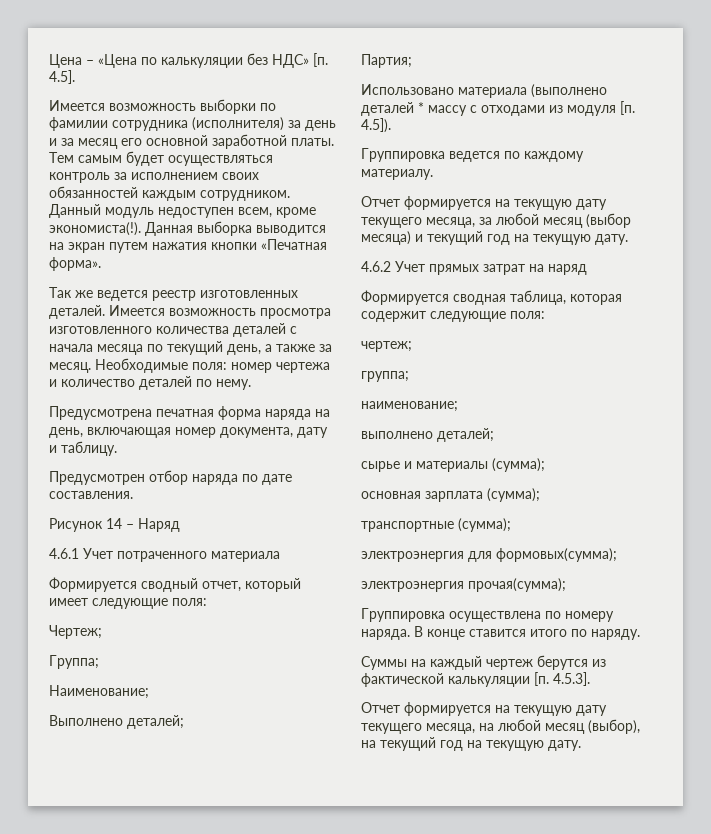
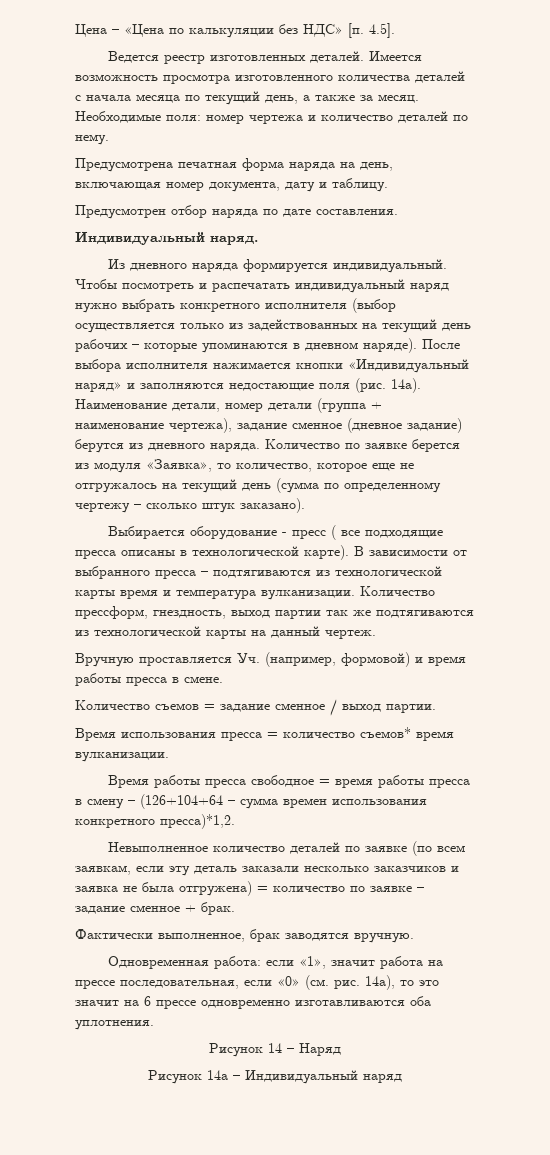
- Имеется возможность выборки по фамилии сотрудника (исполнителя) за день и за месяц его основной заработной платы. Тем самым будет осуществляться контроль за исполнением своих обязанностей каждым сотрудником. Данный модуль недоступен всем, кроме экономиста(!). Данная выборка выводится на экран путем нажатия кнопки «Печатная форма».
- Так же ведется реестр изготовленных деталей.
+ Ведется реестр изготовленных деталей.
+ Индивидуальный наряд.
+ Из дневного наряда формируется индивидуальный. Чтобы посмотреть и распечатать индивидуальный наряд нужно выбрать конкретного исполнителя (выбор осуществляется только из задействованных на текущий день рабочих – которые упоминаются в дневном наряде). После выбора исполнителя нажимается кнопки «Индивидуальный наряд» и заполняются недостающие поля (рис. 14а). Наименование детали, номер детали (группа + наименование чертежа), задание сменное (дневное задание) берутся из дневного наряда. Количество по заявке берется из модуля «Заявка», то количество, которое еще не отгружалось на текущий день (сумма по определенному чертежу – сколько штук заказано).
+ Выбирается оборудование - пресс ( все подходящие пресса описаны в технологической карте). В зависимости от выбранного пресса – подтягиваются из технологической карты время и температура вулканизации. Количество прессформ, гнездность, выход партии так же подтягиваются из технологической карты на данный чертеж.
+ Вручную проставляется Уч. (например, формовой) и время работы пресса в смене.
+ Количество съемов = задание сменное / выход партии.
+ Время использования пресса = количество съемов* время вулканизации.
+ Время работы пресса свободное = время работы пресса в смену – (126+104+64 – сумма времен использования конкретного пресса)*1,2.
+ Невыполненное количество деталей по заявке (по всем заявкам, если эту деталь заказали несколько заказчиков и заявка не была отгружена) = количество по заявке – задание сменное + брак.
+ Фактически выполненное, брак заводятся вручную.
+ Одновременная работа: если «1», значит работа на прессе последовательная, если «0» (см. рис. 14а), то это значит на 6 прессе одновременно изготавливаются оба уплотнения.
  Рисунок 14 – Наряд
- 4.6.1 Учет потраченного материала
- Формируется сводный отчет, который имеет следующие поля:
- Чертеж;
- Группа;
- Наименование;
- Выполнено деталей;
- Партия;
- Использовано материала (выполнено деталей * массу с отходами из модуля [п. 4.5]).
- Группировка ведется по каждому материалу.
- Отчет формируется на текущую дату текущего месяца, за любой месяц (выбор месяца) и текущий год на текущую дату.
- 4.6.2 Учет прямых затрат на наряд
- Формируется сводная таблица, которая содержит следующие поля:
- чертеж;
- группа;
- наименование;
- выполнено деталей;
- сырье и материалы (сумма);
- основная зарплата (сумма);
- транспортные (сумма);
- электроэнергия для формовых(сумма);
- электроэнергия прочая(сумма);
- Группировка осуществлена по номеру наряда. В конце ставится итого по наряду.
- Суммы на каждый чертеж берутся из фактической калькуляции [п. 4.5.3].
- Отчет формируется на текущую дату текущего месяца, на любой месяц (выбор), на текущий год на текущую дату.
+ Рисунок 14а – Индивидуальный наряд

